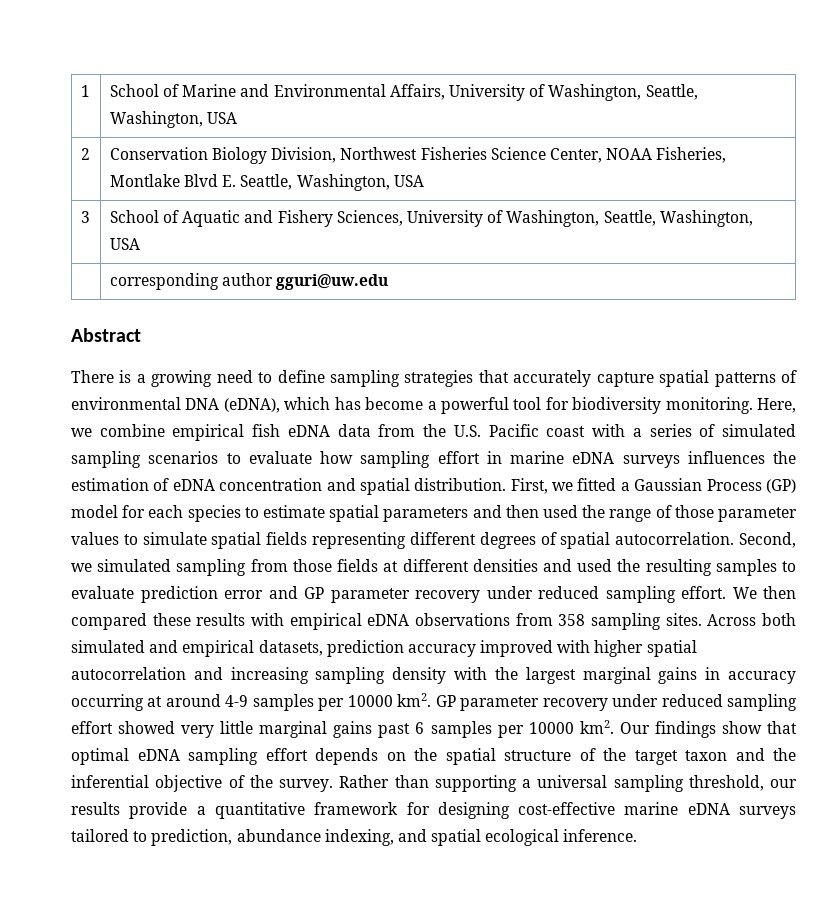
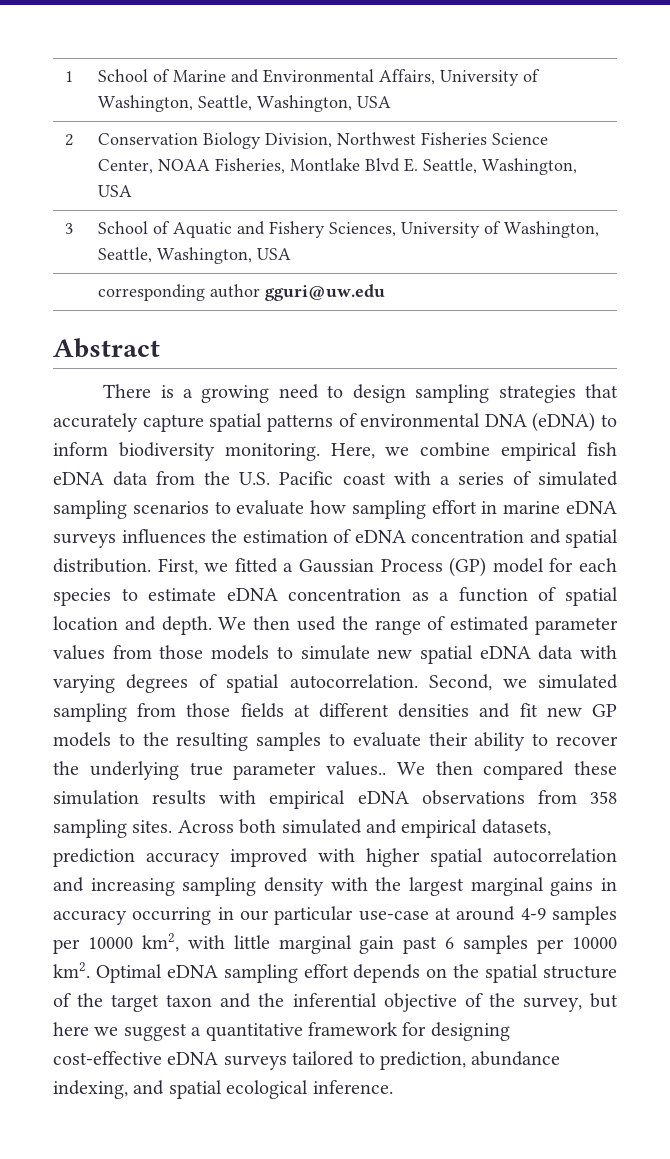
- There is a growing need to define sampling strategies that accurately capture spatial patterns of environmental DNA (eDNA), which has become a powerful tool for biodiversity monitoring.
+ There is a growing need to design sampling strategies that accurately capture spatial patterns of environmental DNA (eDNA) to inform biodiversity monitoring.
- First, we fitted a Gaussian Process (GP) model for each species to estimate spatial parameters and then used the range of those parameter values to simulate spatial fields representing different degrees of spatial autocorrelation.
+ First, we fitted a Gaussian Process (GP) model for each species to estimate eDNA concentration as a function of spatial location and depth. We then used the range of estimated parameter values from those models to simulate new spatial eDNA data with varying degrees of spatial autocorrelation.
- Second, we simulated sampling from those fields at different densities and used the resulting samples to evaluate prediction error and GP parameter recovery under reduced sampling effort.
+ Second, we simulated sampling from those fields at different densities and fit new GP models to the resulting samples to evaluate their ability to recover the underlying true parameter values..
- We then compared these results with empirical eDNA observations from 358 sampling sites.
+ We then compared these simulation results with empirical eDNA observations from 358 sampling sites.
- Across both simulated and empirical datasets, prediction accuracy improved with higher spatial autocorrelation and increasing sampling density with the largest marginal gains in accuracy occurring at around 4-9 samples per 10000 km2. GP parameter recovery under reduced sampling effort showed very little marginal gains past 6 samples per 10000 km2.
+ Across both simulated and empirical datasets, prediction accuracy improved with higher spatial autocorrelation and increasing sampling density with the largest marginal gains in accuracy occurring in our particular use-case at around 4-9 samples per 10000 km2, with little marginal gain past 6 samples per 10000 km2.
- Our findings show that optimal eDNA sampling effort depends on the spatial structure of the target taxon and the inferential objective of the survey. Rather than supporting a universal sampling threshold, our results provide a quantitative framework for designing cost-effective marine eDNA surveys tailored to prediction, abundance indexing, and spatial ecological inference.
+ Optimal eDNA sampling effort depends on the spatial structure of the target taxon and the inferential objective of the survey, but here we suggest a quantitative framework for designing cost-effective eDNA surveys tailored to prediction, abundance indexing, and spatial ecological inference.

